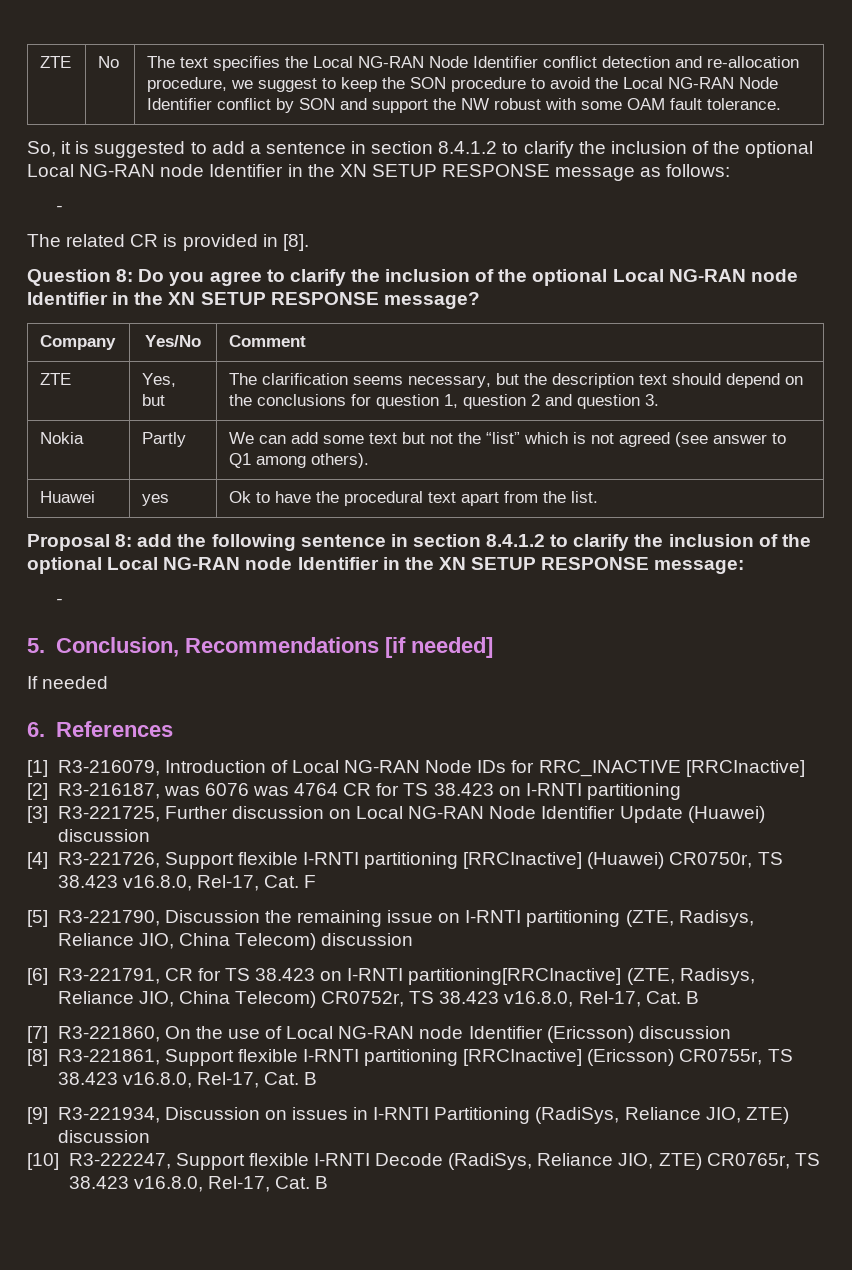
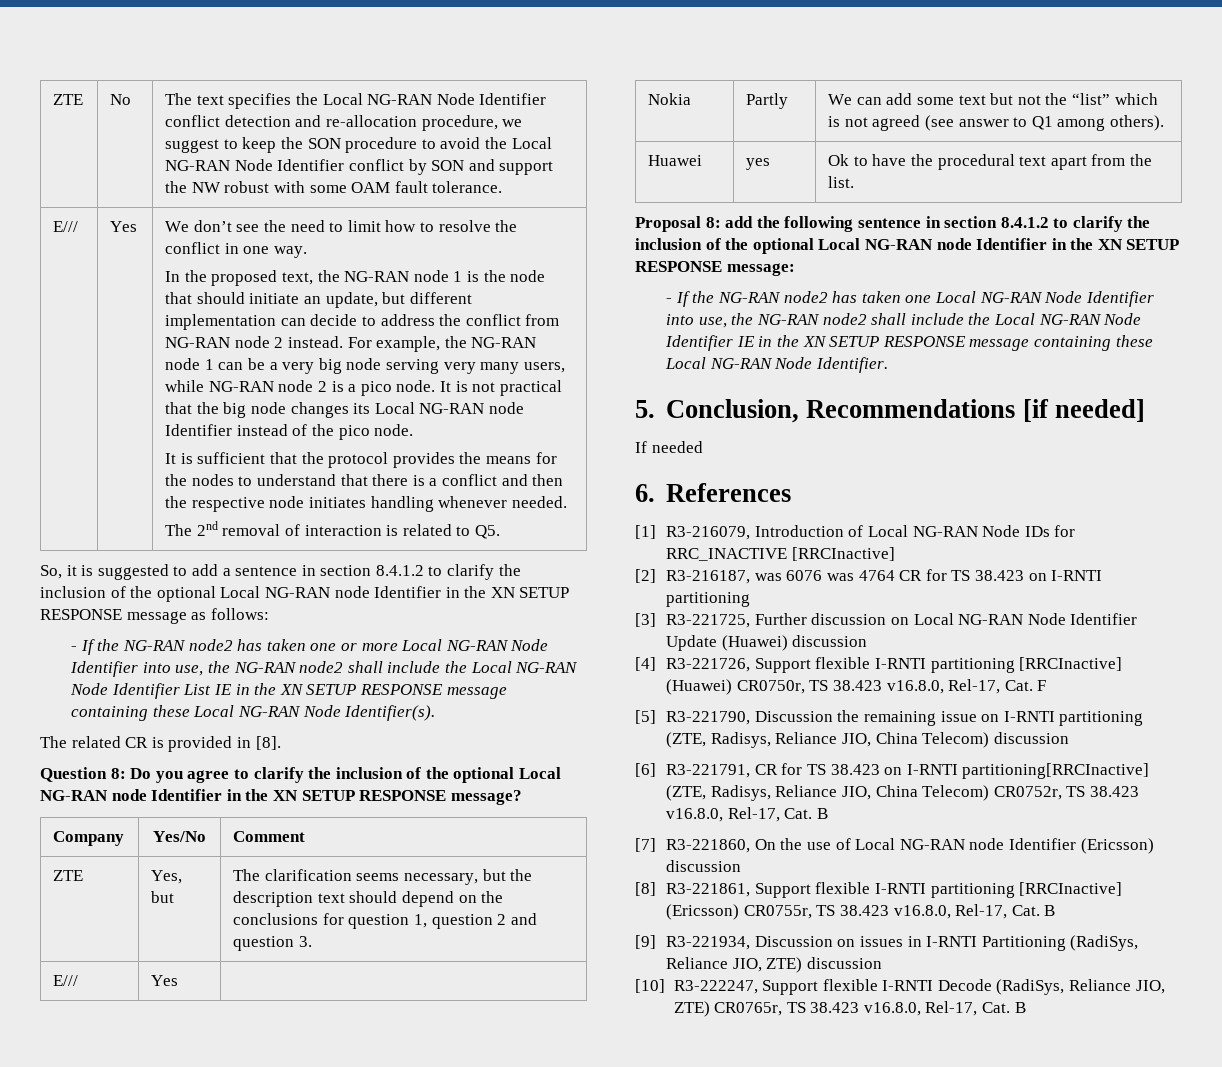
+ E/// | Yes | We don’t see the need to limit how to resolve the conflict in one way.
+ In the proposed text, the NG-RAN node 1 is the node that should initiate an update, but different implementation can decide to address the conflict from NG-RAN node 2 instead. For example, the NG-RAN node 1 can be a very big node serving very many users, while NG-RAN node 2 is a pico node. It is not practical that the big node changes its Local NG-RAN node Identifier instead of the pico node.
+ It is sufficient that the protocol provides the means for the nodes to understand that there is a conflict and then the respective node initiates handling whenever needed.
+ The 2nd removal of interaction is related to Q5.
  So, it is suggested to add a sentence in section 8.4.1.2 to clarify the inclusion of the optional Local NG-RAN node Identifier in the XN SETUP RESPONSE message as follows:
- -
+ - If the NG-RAN node2 has taken one or more Local NG-RAN Node Identifier into use, the NG-RAN node2 shall include the Local NG-RAN Node Identifier List IE in the XN SETUP RESPONSE message containing these Local NG-RAN Node Identifier(s).
  ZTE | Yes, but | The clarification seems necessary, but the description text should depend on the conclusions for question 1, question 2 and question 3.
+ E/// | Yes |
  Proposal 8: add the following sentence in section 8.4.1.2 to clarify the inclusion of the optional Local NG-RAN node Identifier in the XN SETUP RESPONSE message:
- -
+ - If the NG-RAN node2 has taken one Local NG-RAN Node Identifier into use, the NG-RAN node2 shall include the Local NG-RAN Node Identifier IE in the XN SETUP RESPONSE message containing these Local NG-RAN Node Identifier.

